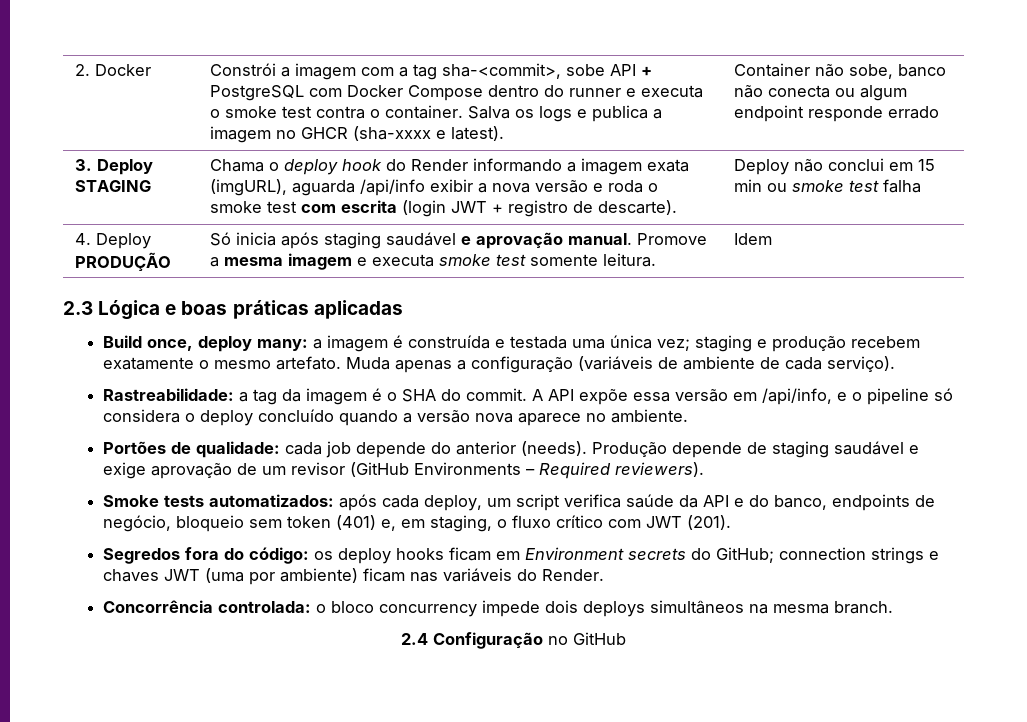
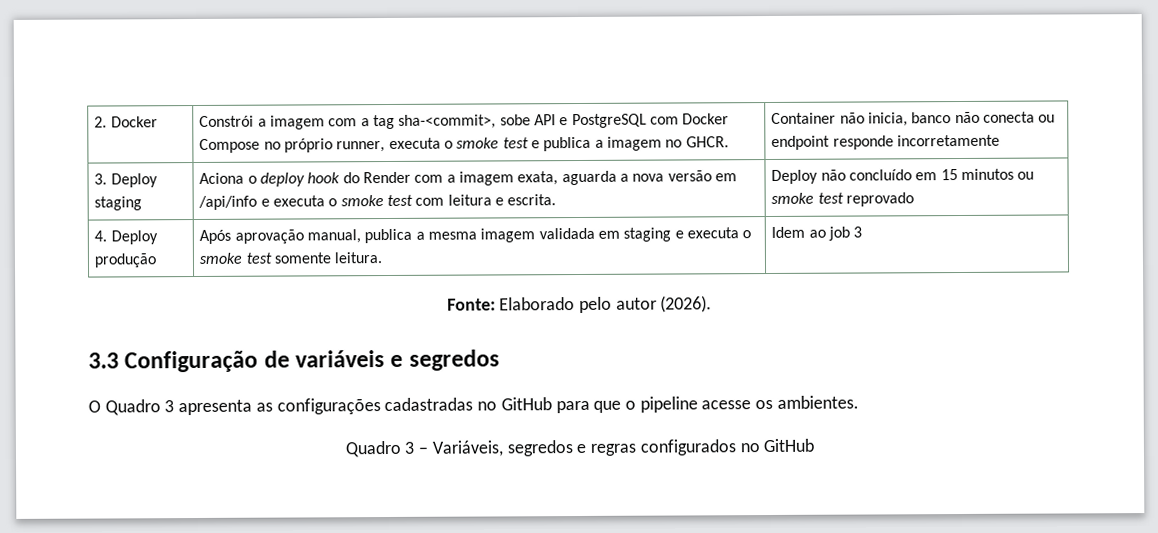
- Constrói a imagem com a tag sha-<commit>, sobe API + PostgreSQL com Docker Compose dentro do runner e executa o smoke test contra o container. Salva os logs e publica a imagem no GHCR (sha-xxxx e latest). | Container não sobe, banco não conecta ou algum endpoint responde errado
- 3. Deploy STAGING | Chama o deploy hook do Render informando a imagem exata (imgURL), aguarda /api/info exibir a nova versão e roda o smoke test com escrita (login JWT + registro de descarte). | Deploy não conclui em 15 min ou smoke test falha
+ Constrói a imagem com a tag sha-<commit>, sobe API e PostgreSQL com Docker Compose no próprio runner, executa o smoke test e publica a imagem no GHCR. | Container não inicia, banco não conecta ou endpoint responde incorretamente
+ 3. Deploy staging | Aciona o deploy hook do Render com a imagem exata, aguarda a nova versão em /api/info e executa o smoke test com leitura e escrita. | Deploy não concluído em 15 minutos ou smoke test reprovado
- 4. Deploy PRODUÇÃO | Só inicia após staging saudável e aprovação manual. Promove a mesma imagem e executa smoke test somente leitura. | Idem
- 2.3 Lógica e boas práticas aplicadas
- Build once, deploy many: a imagem é construída e testada uma única vez; staging e produção recebem exatamente o mesmo artefato. Muda apenas a configuração (variáveis de ambiente de cada serviço).
- Rastreabilidade: a tag da imagem é o SHA do commit. A API expõe essa versão em /api/info, e o pipeline só considera o deploy concluído quando a versão nova aparece no ambiente.
- Portões de qualidade: cada job depende do anterior (needs). Produção depende de staging saudável e exige aprovação de um revisor (GitHub Environments – Required reviewers).
- Smoke tests automatizados: após cada deploy, um script verifica saúde da API e do banco, endpoints de negócio, bloqueio sem token (401) e, em staging, o fluxo crítico com JWT (201).
- Segredos fora do código: os deploy hooks ficam em Environment secrets do GitHub; connection strings e chaves JWT (uma por ambiente) ficam nas variáveis do Render.
- Concorrência controlada: o bloco concurrency impede dois deploys simultâneos na mesma branch.
- 2.4 Configuração no GitHub
+ 4. Deploy produção | Após aprovação manual, publica a mesma imagem validada em staging e executa o smoke test somente leitura. | Idem ao job 3
+ Fonte: Elaborado pelo autor (2026).
+ 3.3 Configuração de variáveis e segredos
+ O Quadro 3 apresenta as configurações cadastradas no GitHub para que o pipeline acesse os ambientes.
+ Quadro 3 – Variáveis, segredos e regras configurados no GitHub

